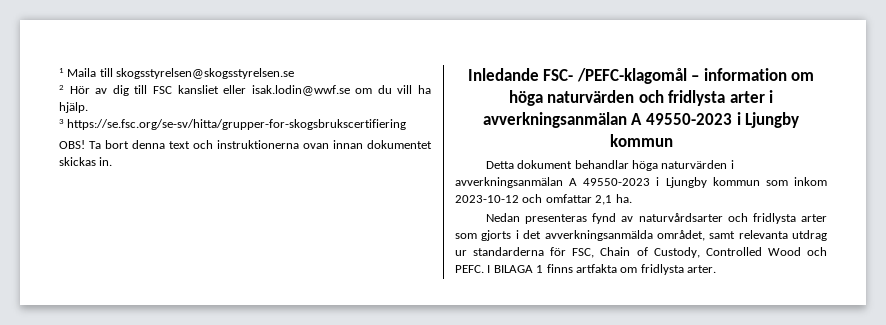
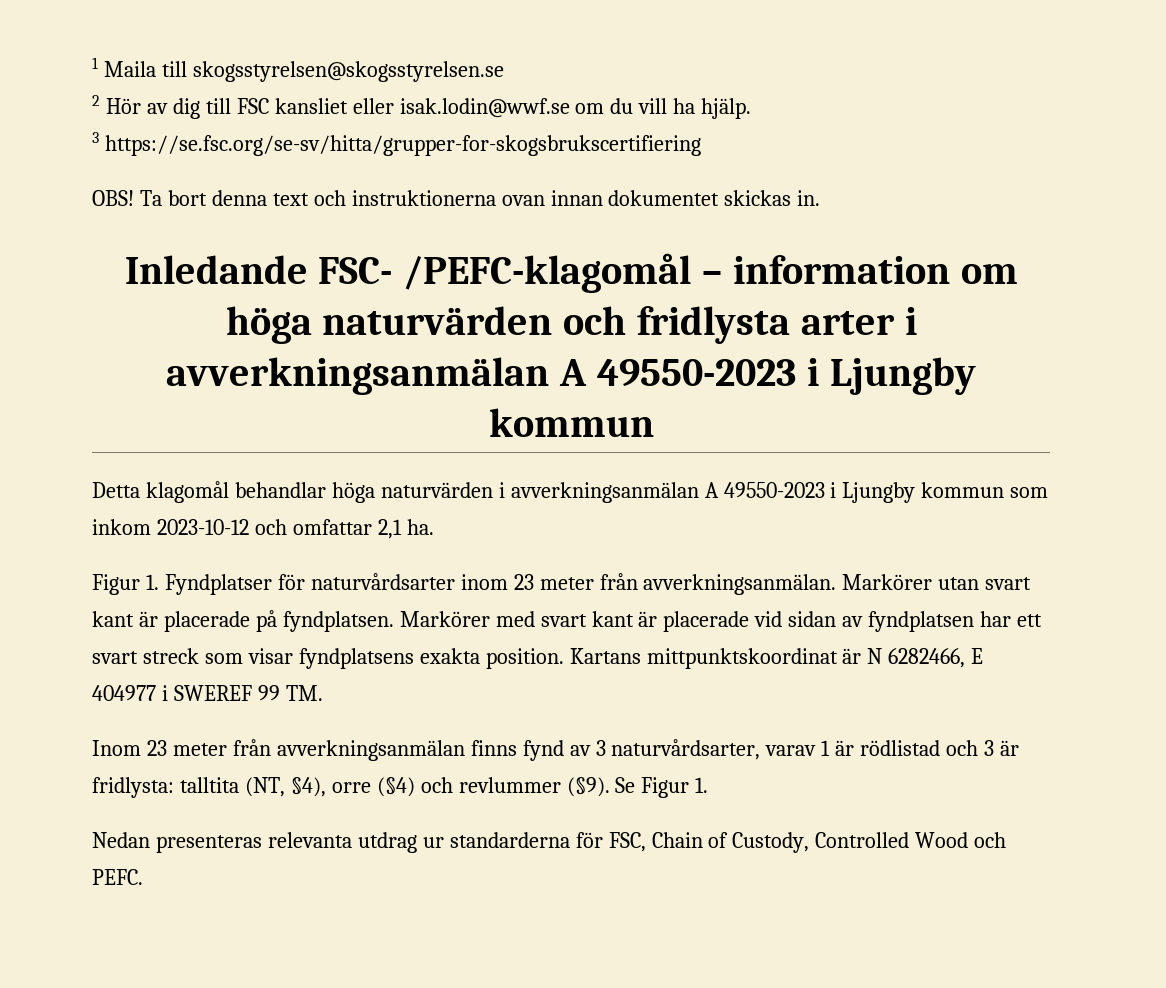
- Detta dokument behandlar höga naturvärden i avverkningsanmälan A 49550-2023 i Ljungby kommun som inkom 2023-10-12 och omfattar 2,1 ha.
+ Detta klagomål behandlar höga naturvärden i avverkningsanmälan A 49550-2023 i Ljungby kommun som inkom 2023-10-12 och omfattar 2,1 ha.
- Nedan presenteras fynd av naturvårdsarter och fridlysta arter som gjorts i det avverkningsanmälda området, samt relevanta utdrag ur standarderna för FSC, Chain of Custody, Controlled Wood och PEFC. I BILAGA 1 finns artfakta om fridlysta arter.
+ Figur 1. Fyndplatser för naturvårdsarter inom 23 meter från avverkningsanmälan. Markörer utan svart kant är placerade på fyndplatsen. Markörer med svart kant är placerade vid sidan av fyndplatsen har ett svart streck som visar fyndplatsens exakta position. Kartans mittpunktskoordinat är N 6282466, E 404977 i SWEREF 99 TM.
+ Inom 23 meter från avverkningsanmälan finns fynd av 3 naturvårdsarter, varav 1 är rödlistad och 3 är fridlysta: talltita (NT, §4), orre (§4) och revlummer (§9). Se Figur 1.
+ Nedan presenteras relevanta utdrag ur standarderna för FSC, Chain of Custody, Controlled Wood och PEFC.

